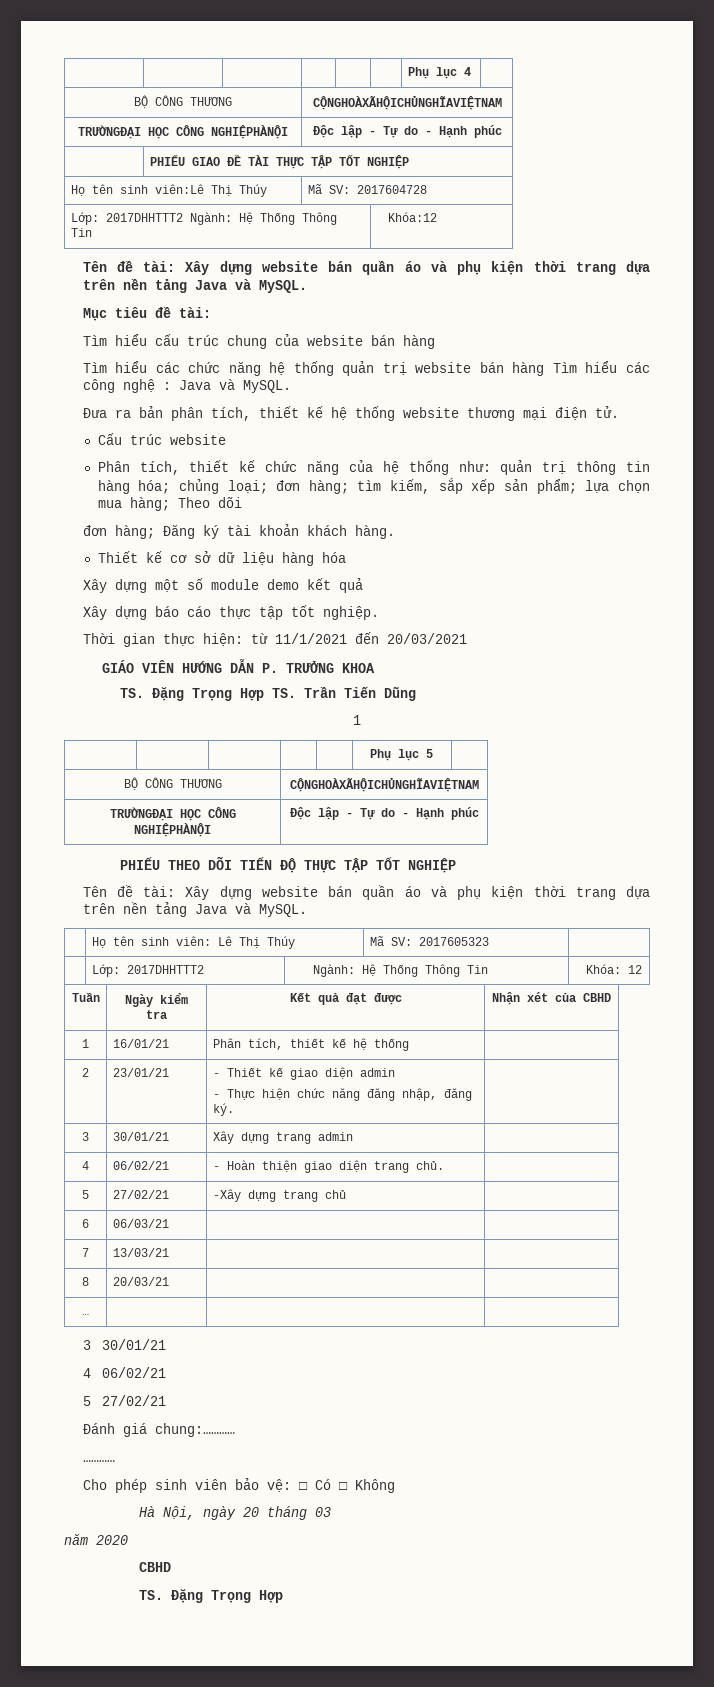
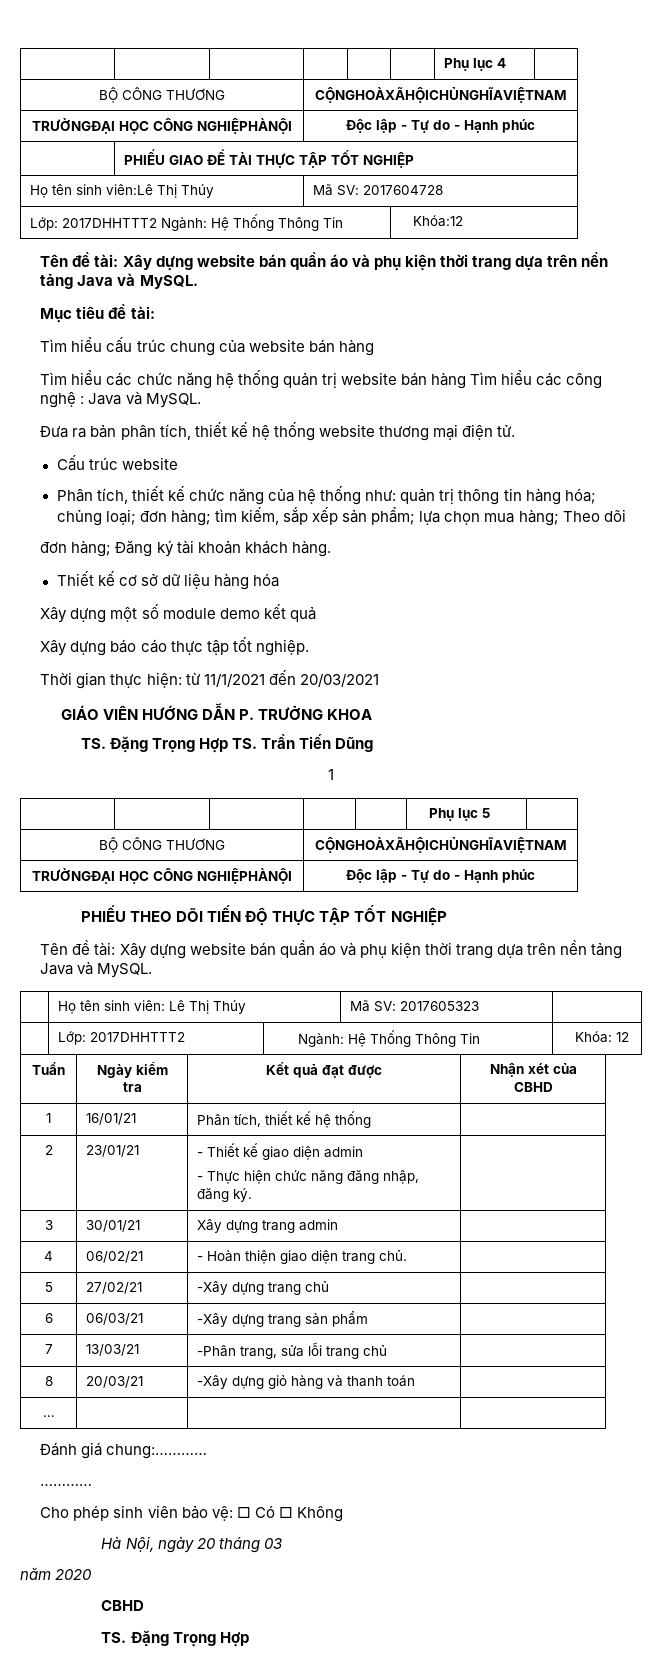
- 6 | 06/03/21 | |
- 7 | 13/03/21 | |
- 8 | 20/03/21 | |
+ 6 | 06/03/21 | -Xây dựng trang sản phẩm |
+ 7 | 13/03/21 | -Phân trang, sửa lỗi trang chủ |
+ 8 | 20/03/21 | -Xây dựng giỏ hàng và thanh toán |
  … | | |
- 3 30/01/21
- 4 06/02/21
- 5 27/02/21

